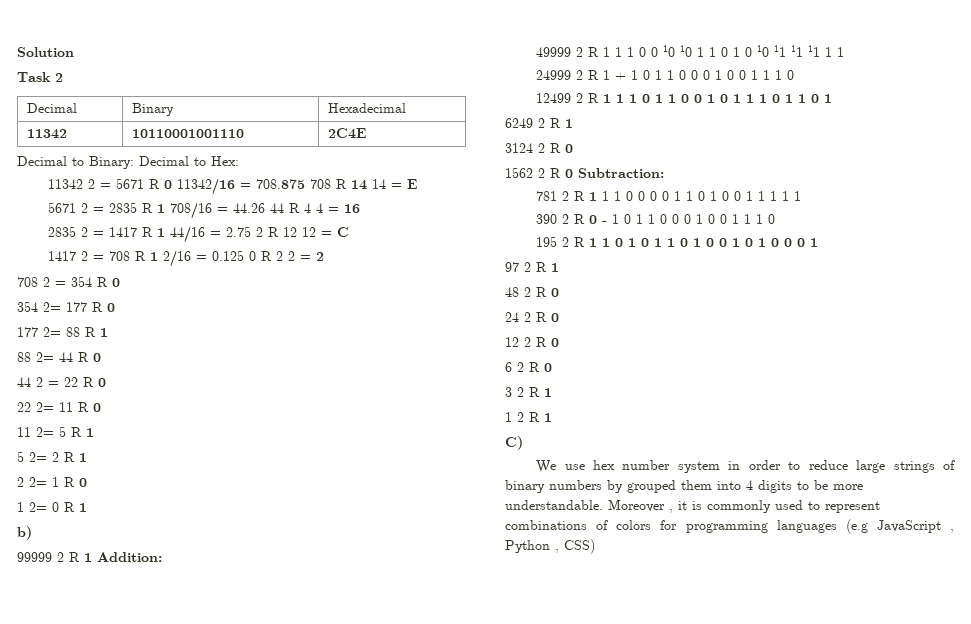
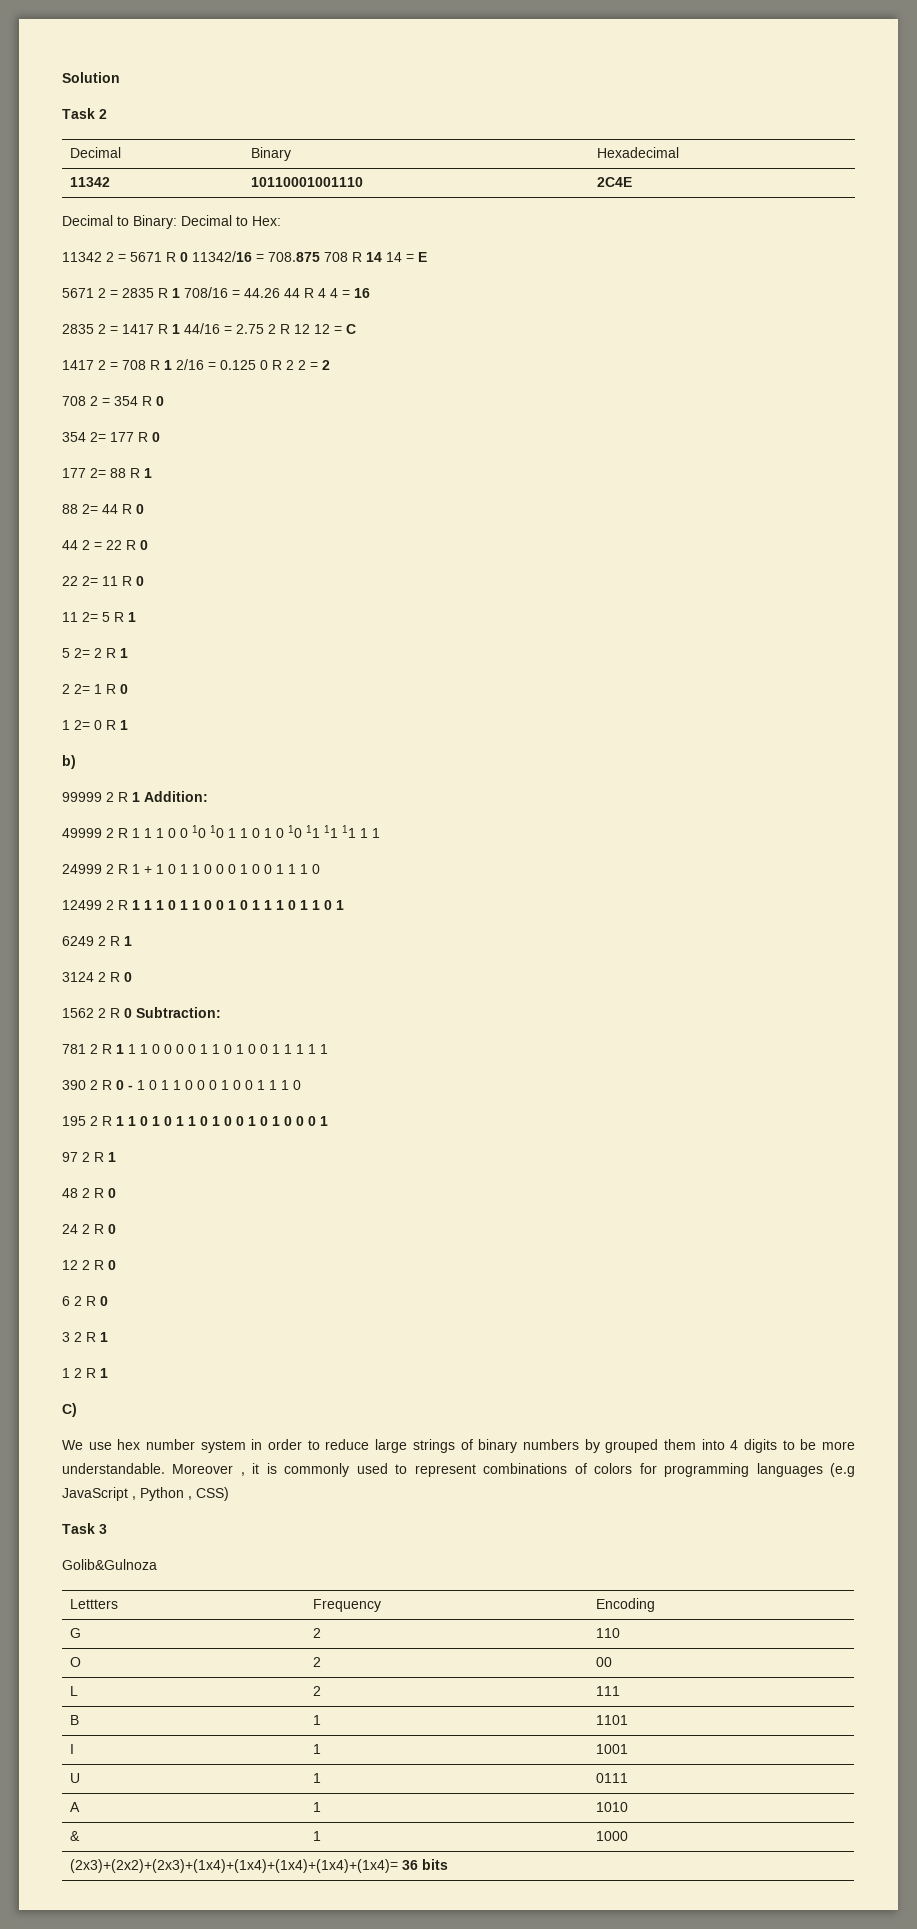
+ Task 3
+ Golib&Gulnoza
+ Lettters | Frequency | Encoding
+ G | 2 | 110
+ O | 2 | 00
+ L | 2 | 111
+ B | 1 | 1101
+ I | 1 | 1001
+ U | 1 | 0111
+ A | 1 | 1010
+ & | 1 | 1000
+ (2x3)+(2x2)+(2x3)+(1x4)+(1x4)+(1x4)+(1x4)+(1x4)= 36 bits

